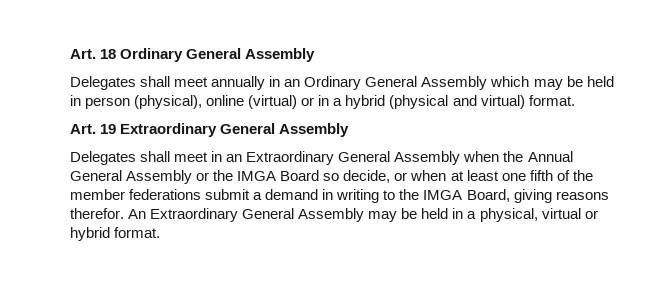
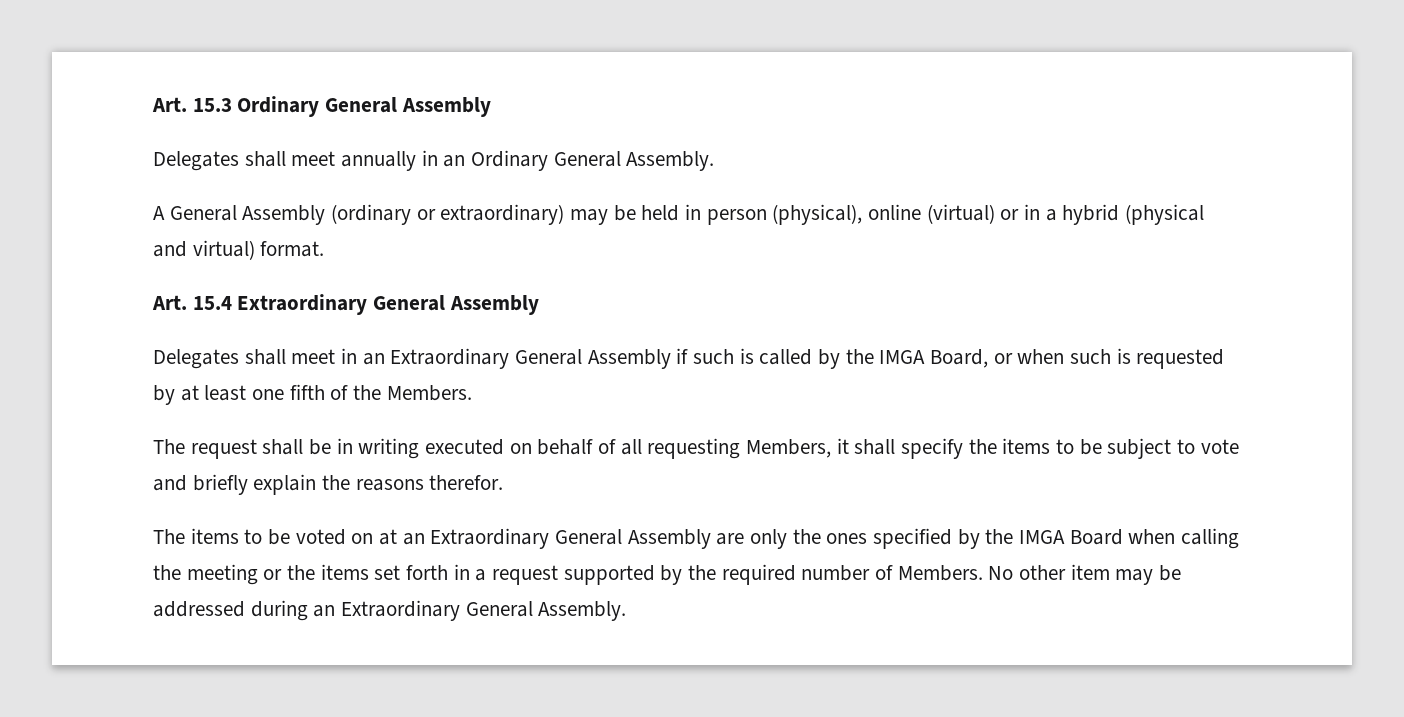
- Art. 18 Ordinary General Assembly
+ Art. 15.3 Ordinary General Assembly
- Delegates shall meet annually in an Ordinary General Assembly which may be held in person (physical), online (virtual) or in a hybrid (physical and virtual) format.
+ Delegates shall meet annually in an Ordinary General Assembly.
+ A General Assembly (ordinary or extraordinary) may be held in person (physical), online (virtual) or in a hybrid (physical and virtual) format.
- Art. 19 Extraordinary General Assembly
+ Art. 15.4 Extraordinary General Assembly
- Delegates shall meet in an Extraordinary General Assembly when the Annual General Assembly or the IMGA Board so decide, or when at least one fifth of the member federations submit a demand in writing to the IMGA Board, giving reasons therefor. An Extraordinary General Assembly may be held in a physical, virtual or hybrid format.
+ Delegates shall meet in an Extraordinary General Assembly if such is called by the IMGA Board, or when such is requested by at least one fifth of the Members.
+ The request shall be in writing executed on behalf of all requesting Members, it shall specify the items to be subject to vote and briefly explain the reasons therefor.
+ The items to be voted on at an Extraordinary General Assembly are only the ones specified by the IMGA Board when calling the meeting or the items set forth in a request supported by the required number of Members. No other item may be addressed during an Extraordinary General Assembly.

